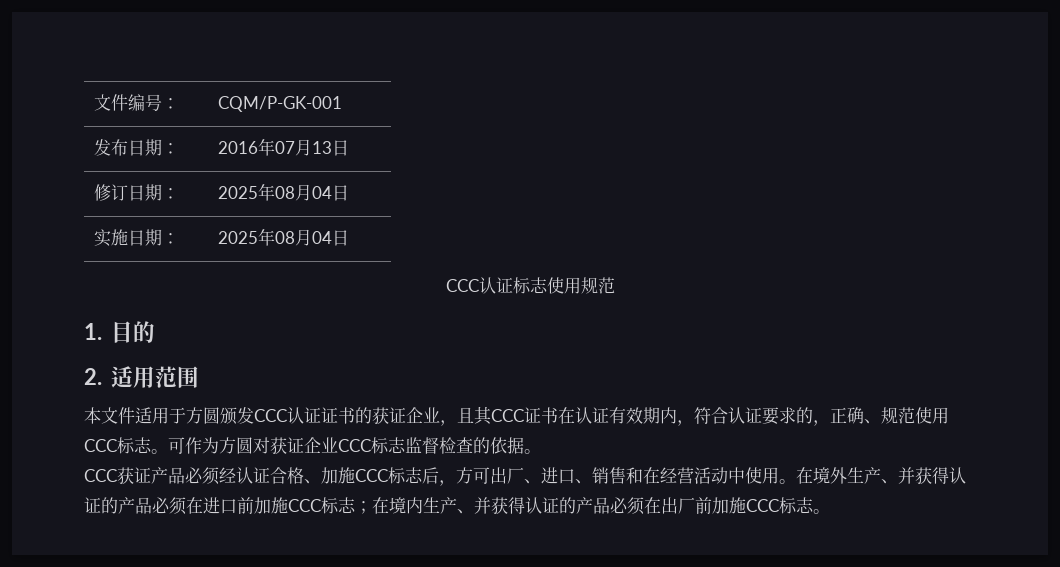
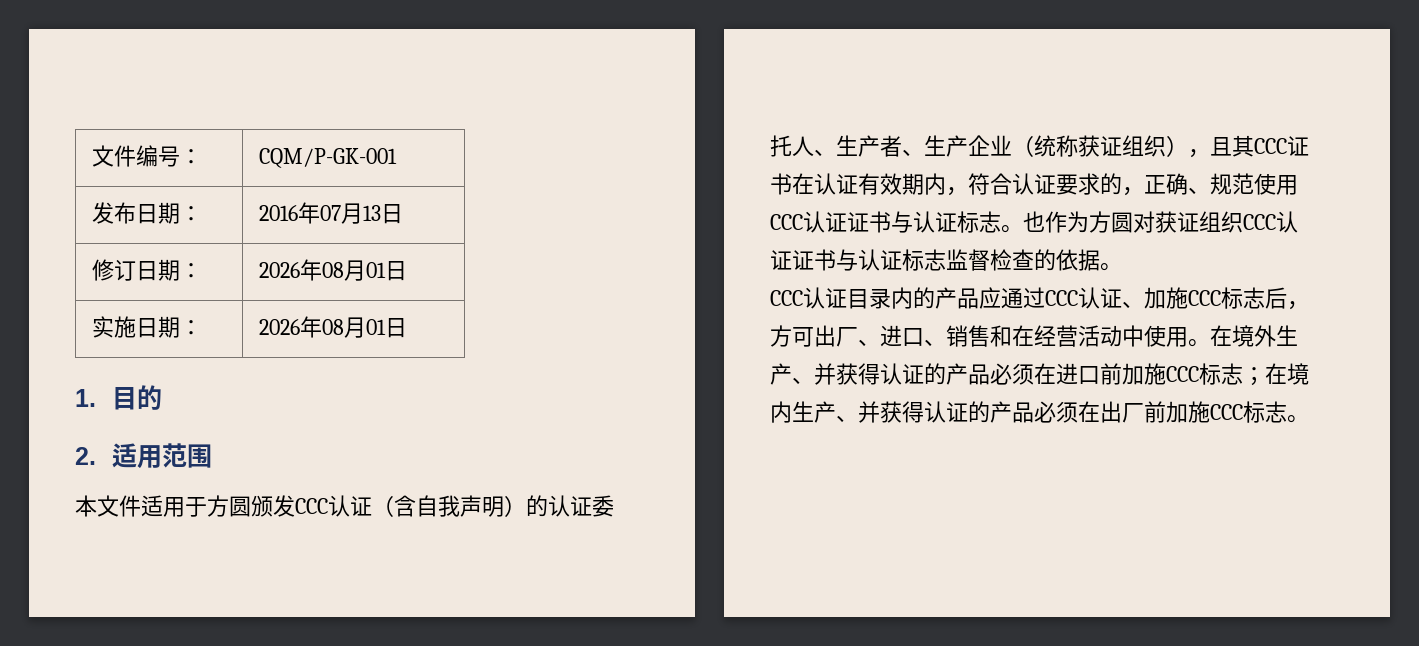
- 修订日期： | 2025年08月04日
+ 修订日期： | 2026年08月01日
- 实施日期： | 2025年08月04日
- CCC认证标志使用规范
+ 实施日期： | 2026年08月01日
- 本文件适用于方圆颁发CCC认证证书的获证企业，且其CCC证书在认证有效期内，符合认证要求的，正确、规范使用CCC标志。可作为方圆对获证企业CCC标志监督检查的依据。
+ 本文件适用于方圆颁发CCC认证（含自我声明）的认证委托人、生产者、生产企业（统称获证组织），且其CCC证书在认证有效期内，符合认证要求的，正确、规范使用CCC认证证书与认证标志。也作为方圆对获证组织CCC认证证书与认证标志监督检查的依据。
- CCC获证产品必须经认证合格、加施CCC标志后，方可出厂、进口、销售和在经营活动中使用。
+ CCC认证目录内的产品应通过CCC认证、加施CCC标志后，方可出厂、进口、销售和在经营活动中使用。

